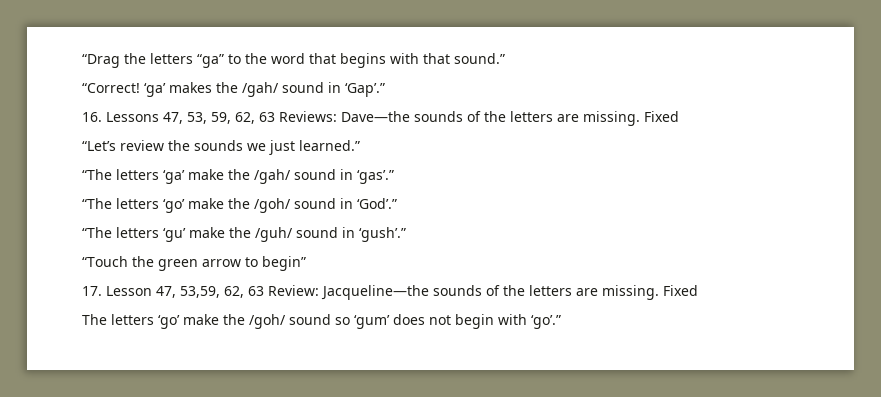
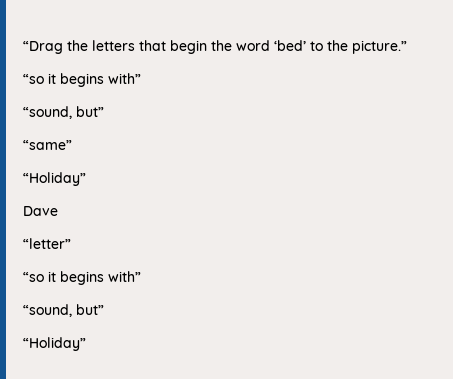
- “Drag the letters “ga” to the word that begins with that sound.”
- “Correct! ‘ga’ makes the /gah/ sound in ‘Gap’.”
- 16. Lessons 47, 53, 59, 62, 63 Reviews: Dave—the sounds of the letters are missing. Fixed
- “Let’s review the sounds we just learned.”
- “The letters ‘ga’ make the /gah/ sound in ‘gas’.”
- “The letters ‘go’ make the /goh/ sound in ‘God’.”
- “The letters ‘gu’ make the /guh/ sound in ‘gush’.”
- “Touch the green arrow to begin”
- 17. Lesson 47, 53,59, 62, 63 Review: Jacqueline—the sounds of the letters are missing. Fixed
- The letters ‘go’ make the /goh/ sound so ‘gum’ does not begin with ‘go’.”
+ “Drag the letters that begin the word ‘bed’ to the picture.”
+ “so it begins with”
+ “sound, but”
+ “same”
+ “Holiday”
+ Dave
+ “letter”
+ “so it begins with”
+ “sound, but”
+ “Holiday”

